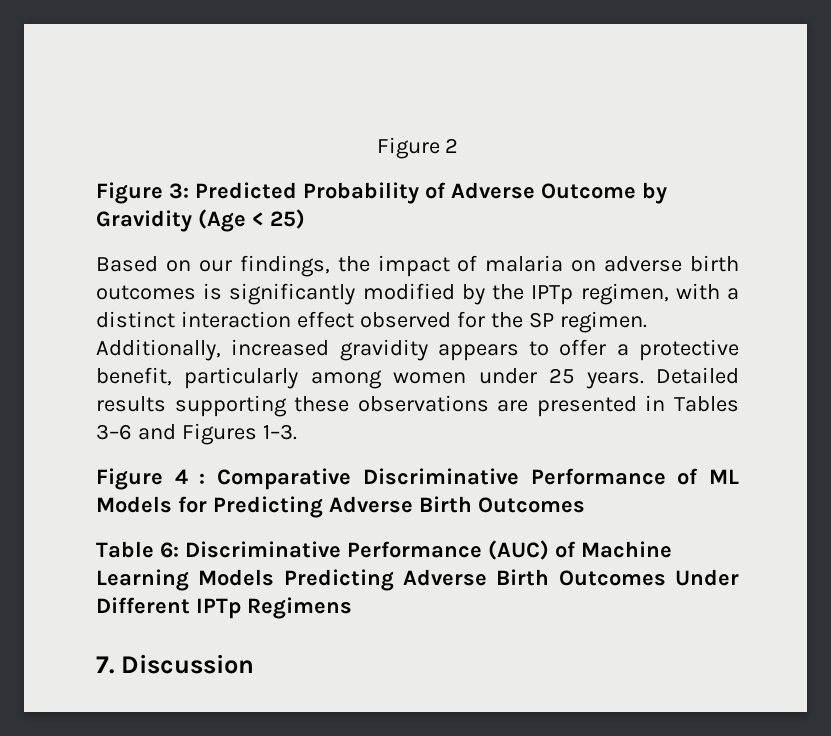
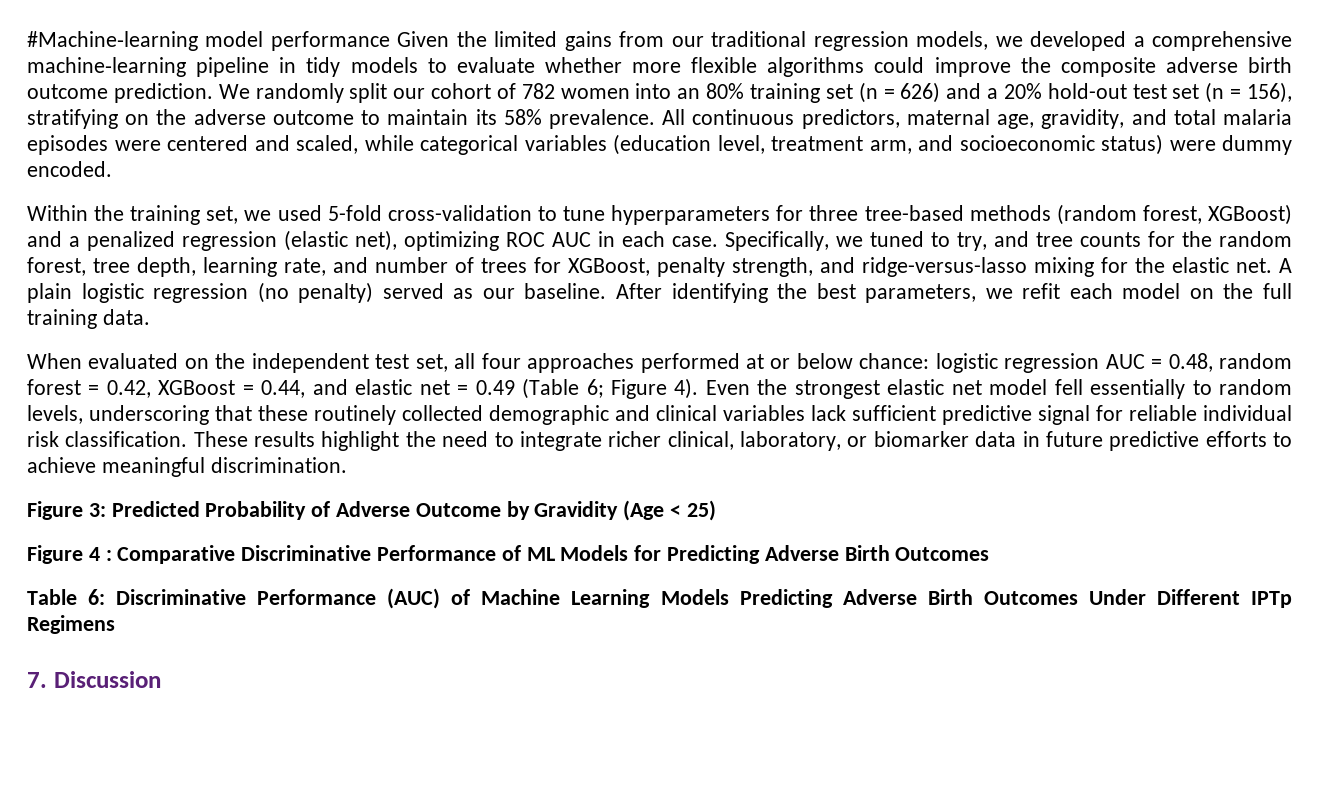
- Figure 2
+ #Machine‐learning model performance Given the limited gains from our traditional regression models, we developed a comprehensive machine‐learning pipeline in tidy models to evaluate whether more flexible algorithms could improve the composite adverse birth outcome prediction. We randomly split our cohort of 782 women into an 80% training set (n = 626) and a 20% hold-out test set (n = 156), stratifying on the adverse outcome to maintain its 58% prevalence. All continuous predictors, maternal age, gravidity, and total malaria episodes were centered and scaled, while categorical variables (education level, treatment arm, and socioeconomic status) were dummy encoded.
+ Within the training set, we used 5-fold cross-validation to tune hyperparameters for three tree-based methods (random forest, XGBoost) and a penalized regression (elastic net), optimizing ROC AUC in each case. Specifically, we tuned to try, and tree counts for the random forest, tree depth, learning rate, and number of trees for XGBoost, penalty strength, and ridge-versus-lasso mixing for the elastic net. A plain logistic regression (no penalty) served as our baseline. After identifying the best parameters, we refit each model on the full training data.
+ When evaluated on the independent test set, all four approaches performed at or below chance: logistic regression AUC = 0.48, random forest = 0.42, XGBoost = 0.44, and elastic net = 0.49 (Table 6; Figure 4). Even the strongest elastic net model fell essentially to random levels, underscoring that these routinely collected demographic and clinical variables lack sufficient predictive signal for reliable individual risk classification. These results highlight the need to integrate richer clinical, laboratory, or biomarker data in future predictive efforts to achieve meaningful discrimination.
- Based on our findings, the impact of malaria on adverse birth outcomes is significantly modified by the IPTp regimen, with a distinct interaction effect observed for the SP regimen. Additionally, increased gravidity appears to offer a protective benefit, particularly among women under 25 years. Detailed results supporting these observations are presented in Tables 3–6 and Figures 1–3.

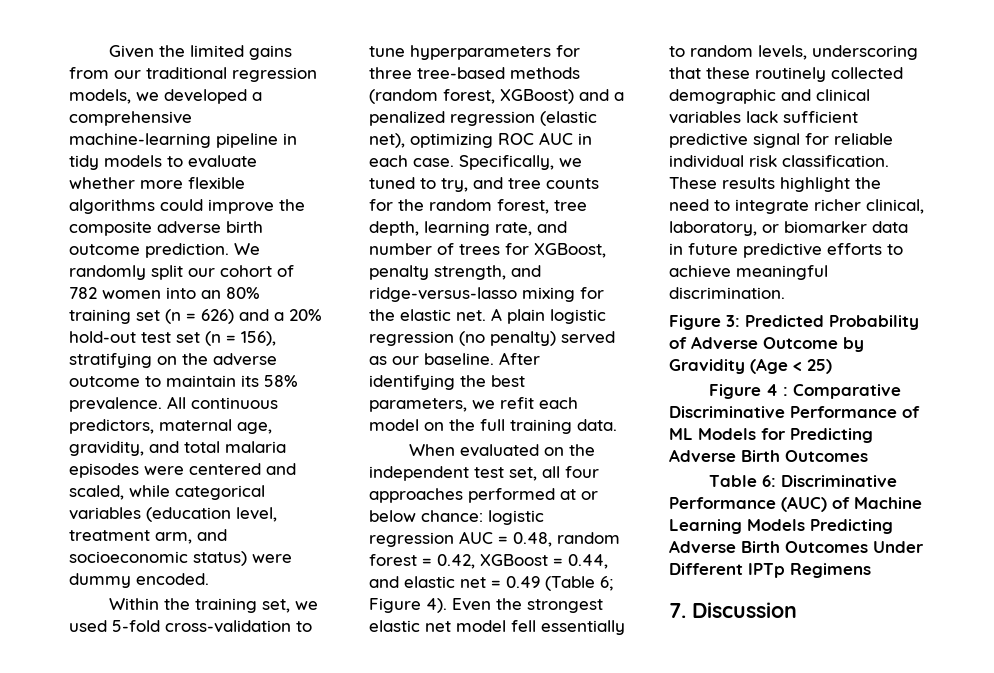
- #Machine‐learning model performance Given the limited gains from our traditional regression models, we developed a comprehensive machine‐learning pipeline in tidy models to evaluate whether more flexible algorithms could improve the composite adverse birth outcome prediction.
+ Given the limited gains from our traditional regression models, we developed a comprehensive machine‐learning pipeline in tidy models to evaluate whether more flexible algorithms could improve the composite adverse birth outcome prediction.

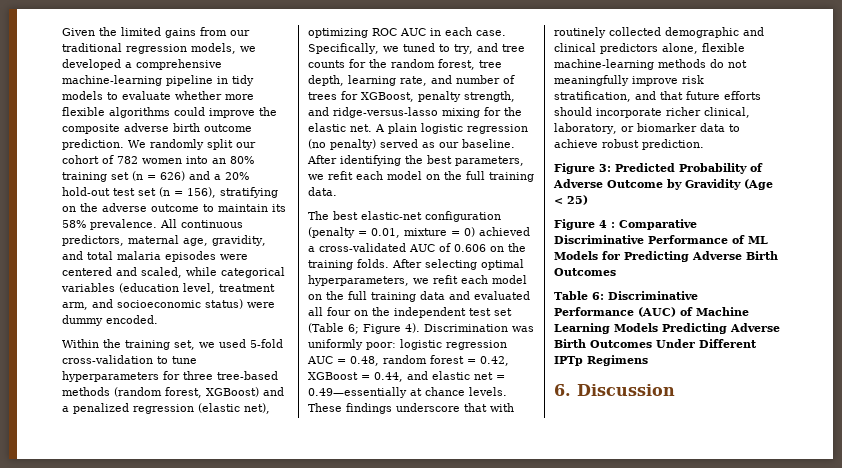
- When evaluated on the independent test set, all four approaches performed at or below chance: logistic regression AUC = 0.48, random forest = 0.42, XGBoost = 0.44, and elastic net = 0.49 (Table 6; Figure 4). Even the strongest elastic net model fell essentially to random levels, underscoring that these routinely collected demographic and clinical variables lack sufficient predictive signal for reliable individual risk classification. These results highlight the need to integrate richer clinical, laboratory, or biomarker data in future predictive efforts to achieve meaningful discrimination.
+ The best elastic-net configuration (penalty = 0.01, mixture = 0) achieved a cross-validated AUC of 0.606 on the training folds. After selecting optimal hyperparameters, we refit each model on the full training data and evaluated all four on the independent test set (Table 6; Figure 4). Discrimination was uniformly poor: logistic regression AUC = 0.48, random forest = 0.42, XGBoost = 0.44, and elastic net = 0.49—essentially at chance levels. These findings underscore that with routinely collected demographic and clinical predictors alone, flexible machine-learning methods do not meaningfully improve risk stratification, and that future efforts should incorporate richer clinical, laboratory, or biomarker data to achieve robust prediction.
- 7. Discussion
+ 6. Discussion

